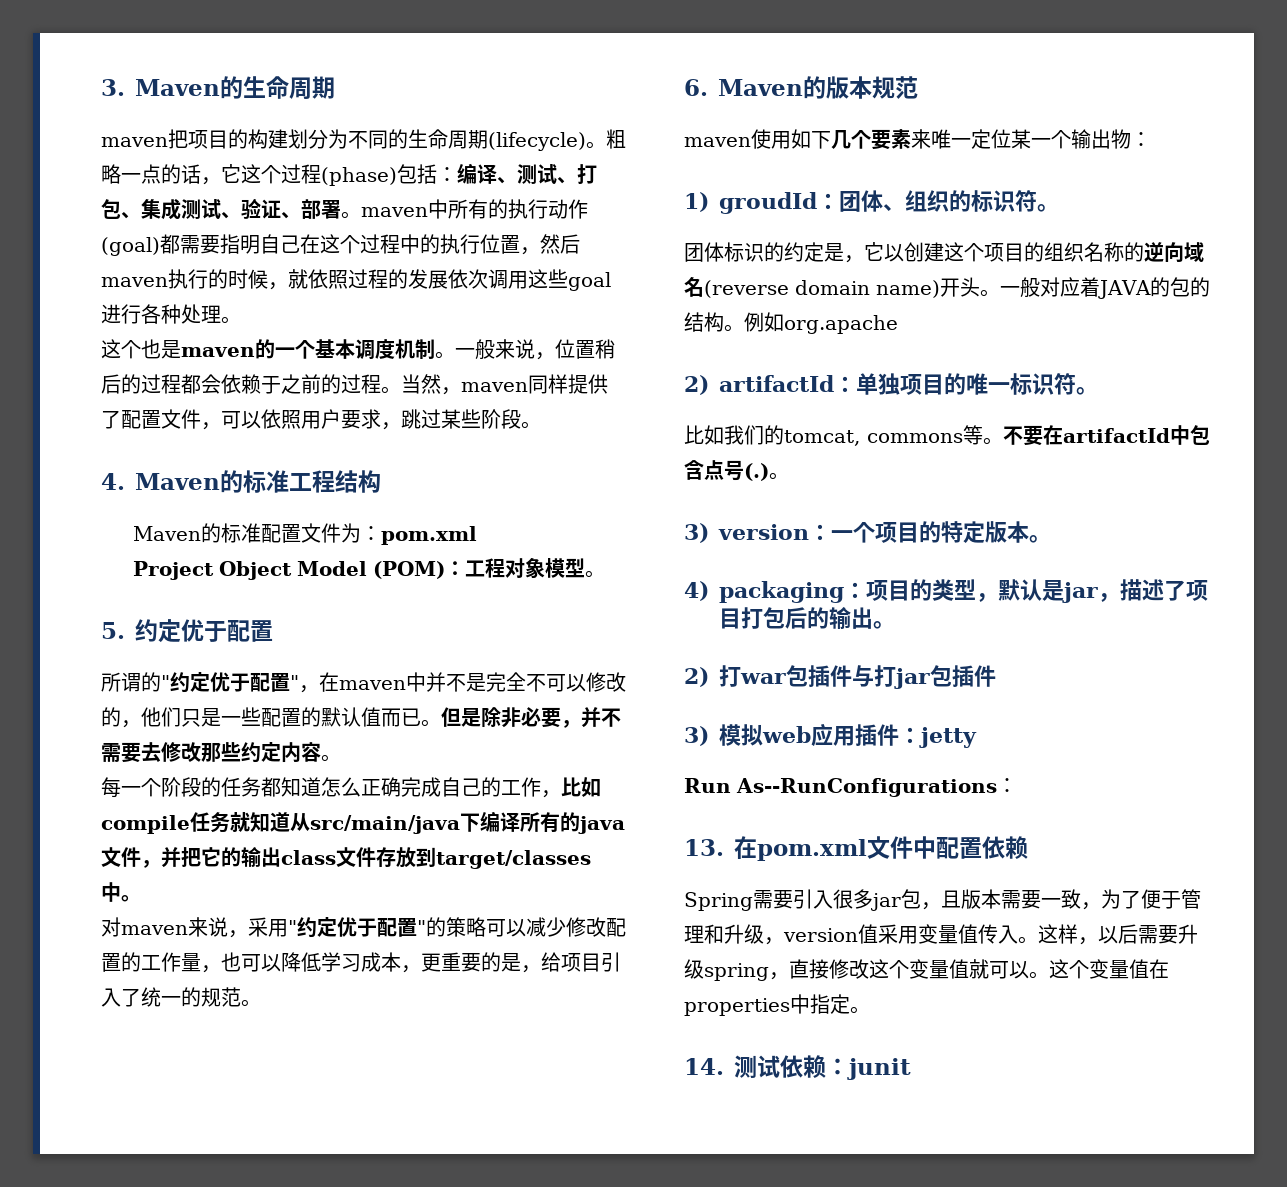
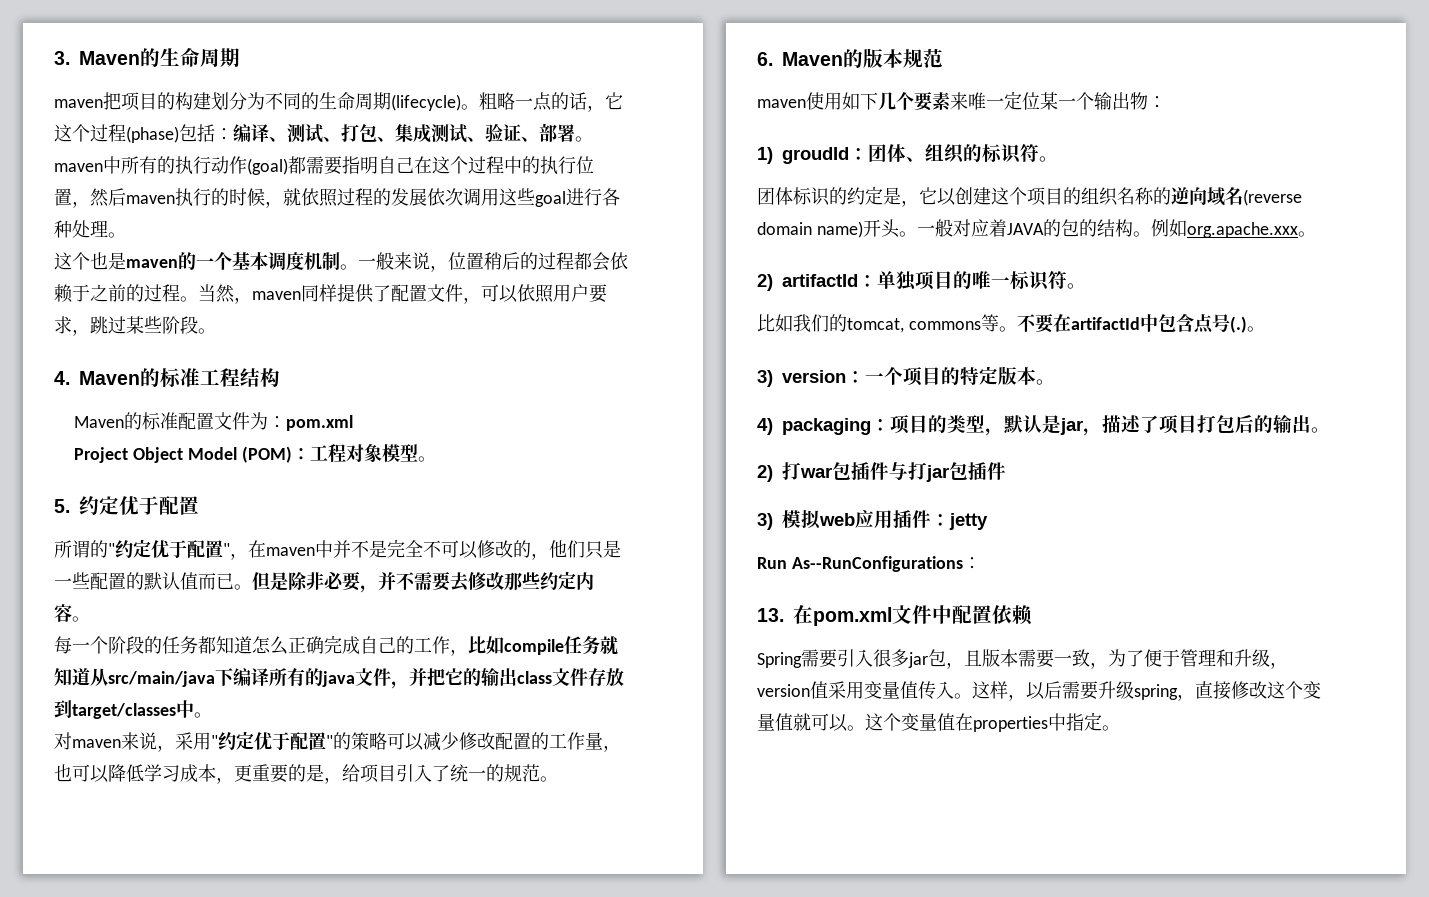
- 例如org.apache
+ 例如org.apache.xxx。
- 14.测试依赖：junit

